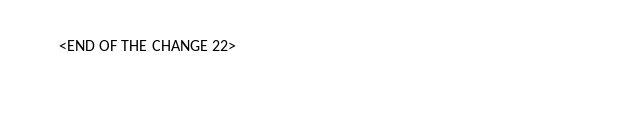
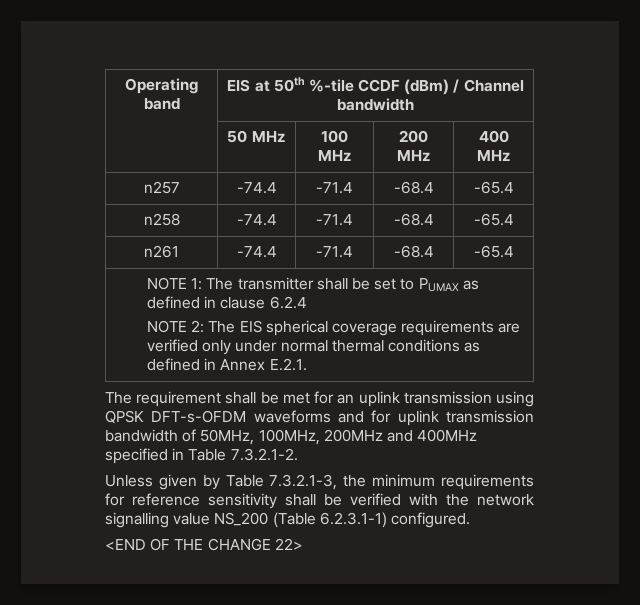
+ Operating band | EIS at 50th %-tile CCDF (dBm) / Channel bandwidth
+ | 50 MHz | 100 MHz | 200 MHz | 400 MHz
+ n257 | -74.4 | -71.4 | -68.4 | -65.4
+ n258 | -74.4 | -71.4 | -68.4 | -65.4
+ n261 | -74.4 | -71.4 | -68.4 | -65.4
+ NOTE 1: The transmitter shall be set to PUMAX as defined in clause 6.2.4
+ NOTE 2: The EIS spherical coverage requirements are verified only under normal thermal conditions as defined in Annex E.2.1.
+ The requirement shall be met for an uplink transmission using QPSK DFT-s-OFDM waveforms and for uplink transmission bandwidth of 50MHz, 100MHz, 200MHz and 400MHz specified in Table 7.3.2.1-2.
+ Unless given by Table 7.3.2.1-3, the minimum requirements for reference sensitivity shall be verified with the network signalling value NS_200 (Table 6.2.3.1-1) configured.

